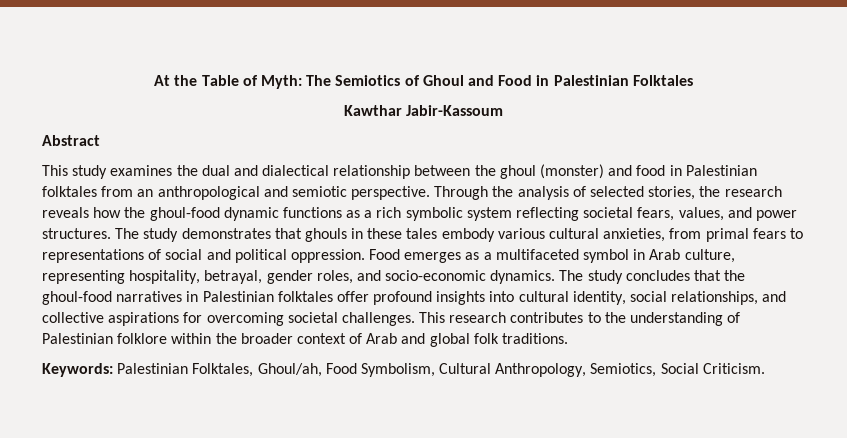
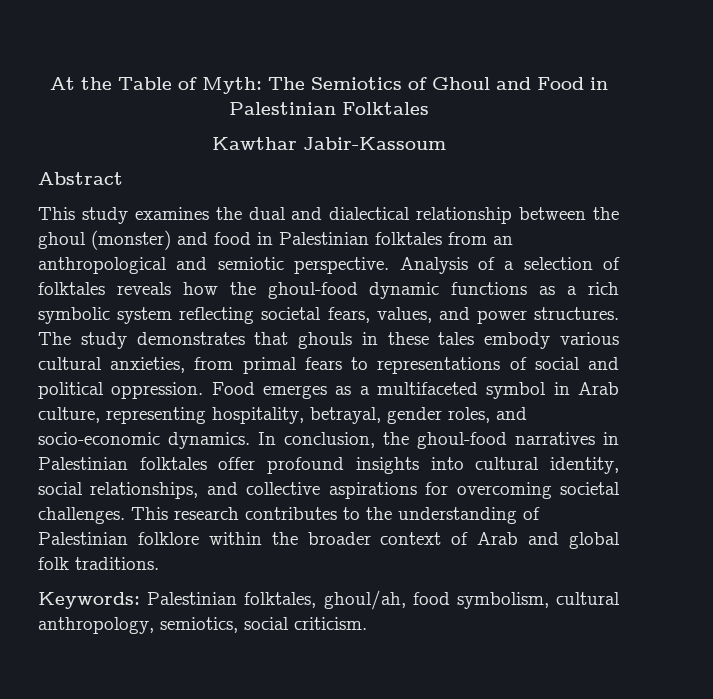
- Through the analysis of selected stories, the research reveals how the ghoul-food dynamic functions as a rich symbolic system reflecting societal fears, values, and power structures.
+ Analysis of a selection of folktales reveals how the ghoul-food dynamic functions as a rich symbolic system reflecting societal fears, values, and power structures.
- The study concludes that the ghoul-food narratives in Palestinian folktales offer profound insights into cultural identity, social relationships, and collective aspirations for overcoming societal challenges.
+ In conclusion, the ghoul-food narratives in Palestinian folktales offer profound insights into cultural identity, social relationships, and collective aspirations for overcoming societal challenges.
- Keywords: Palestinian Folktales, Ghoul/ah, Food Symbolism, Cultural Anthropology, Semiotics, Social Criticism.
+ Keywords: Palestinian folktales, ghoul/ah, food symbolism, cultural anthropology, semiotics, social criticism.

